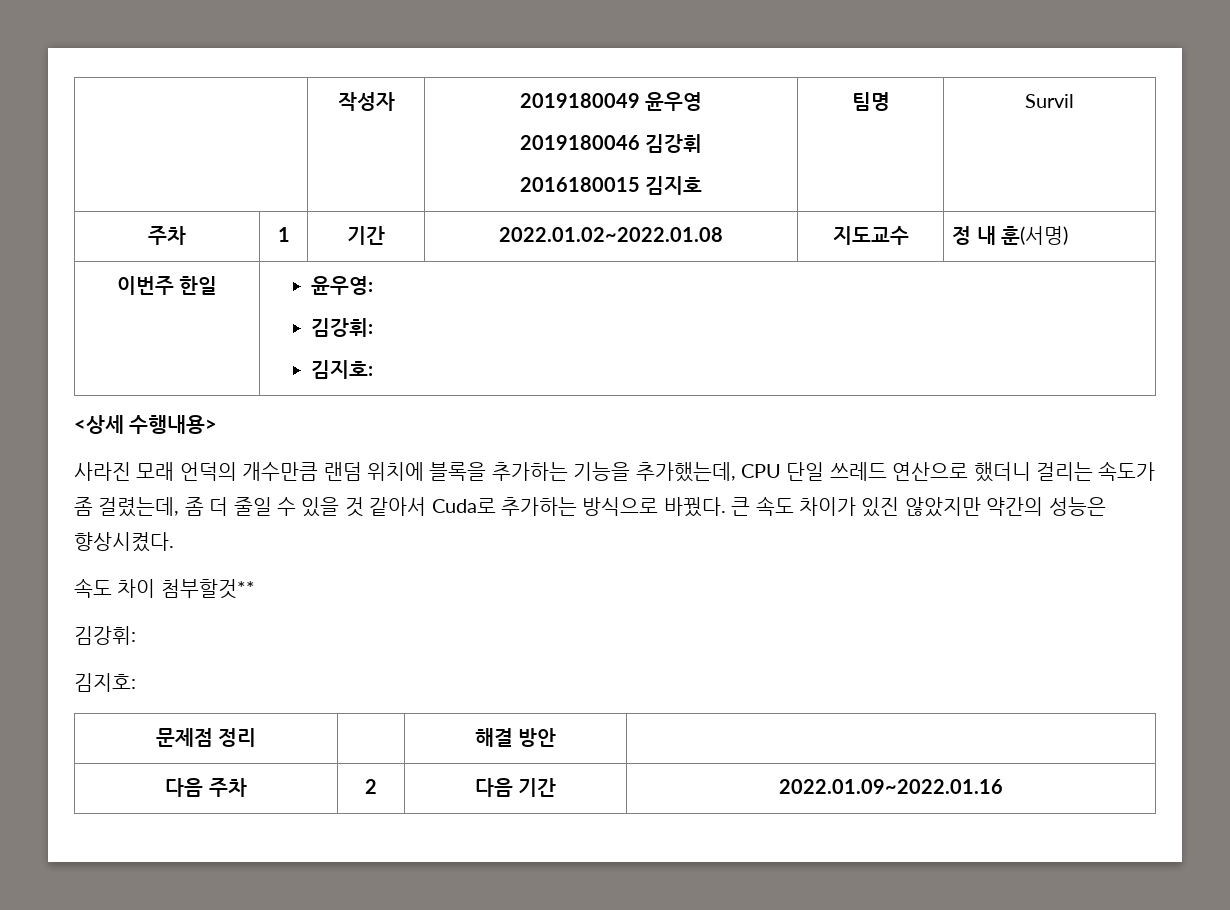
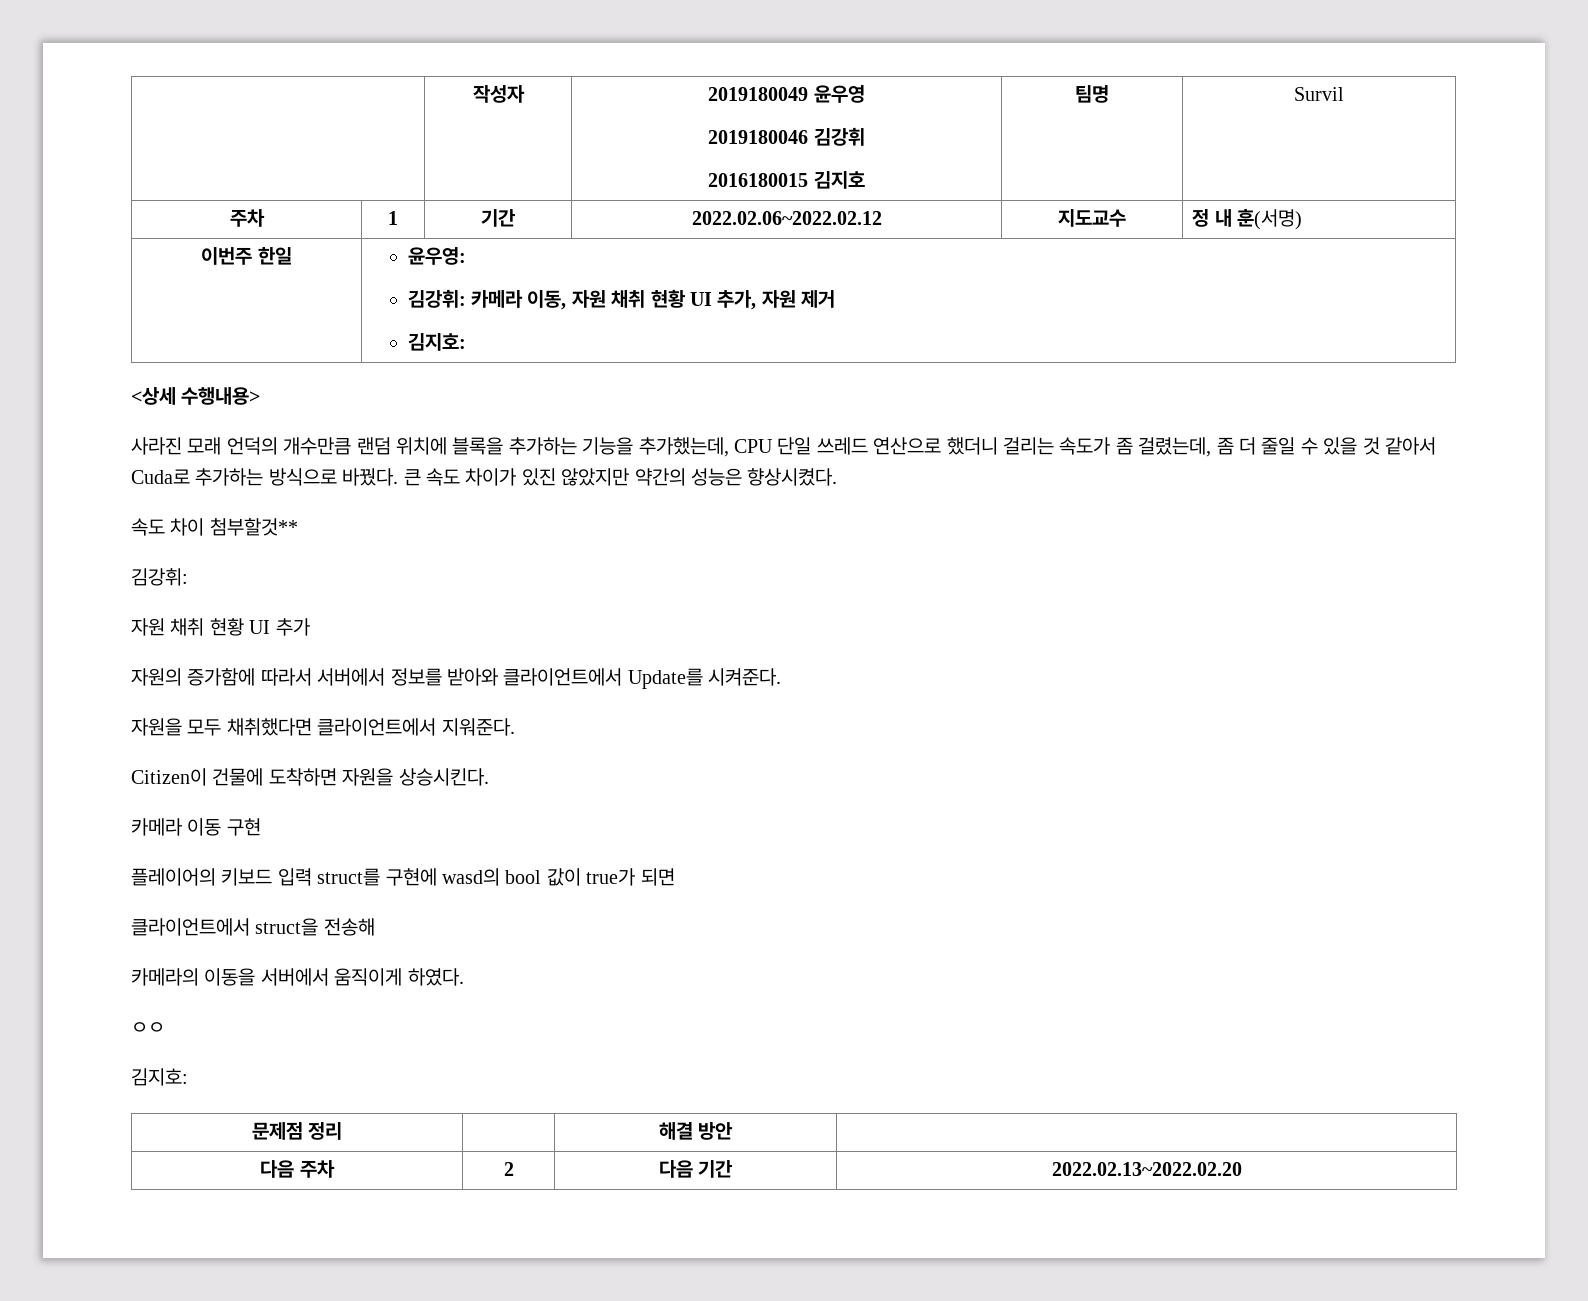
- 주차 | 1 | 기간 | 2022.01.02~2022.01.08 | 지도교수 | 정 내 훈(서명)
+ 주차 | 1 | 기간 | 2022.02.06~2022.02.12 | 지도교수 | 정 내 훈(서명)
  이번주 한일 | 윤우영:
- 김강휘:
+ 김강휘: 카메라 이동, 자원 채취 현황 UI 추가, 자원 제거
+ 자원 채취 현황 UI 추가
+ 자원의 증가함에 따라서 서버에서 정보를 받아와 클라이언트에서 Update를 시켜준다.
+ 자원을 모두 채취했다면 클라이언트에서 지워준다.
+ Citizen이 건물에 도착하면 자원을 상승시킨다.
+ 카메라 이동 구현
+ 플레이어의 키보드 입력 struct를 구현에 wasd의 bool 값이 true가 되면
+ 클라이언트에서 struct을 전송해
+ 카메라의 이동을 서버에서 움직이게 하였다.
+ ㅇㅇ
- 다음 주차 | 2 | 다음 기간 | 2022.01.09~2022.01.16
+ 다음 주차 | 2 | 다음 기간 | 2022.02.13~2022.02.20

